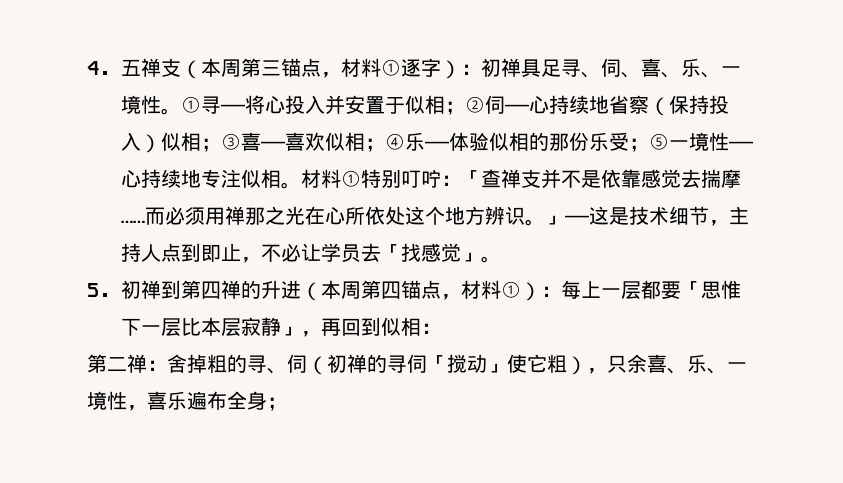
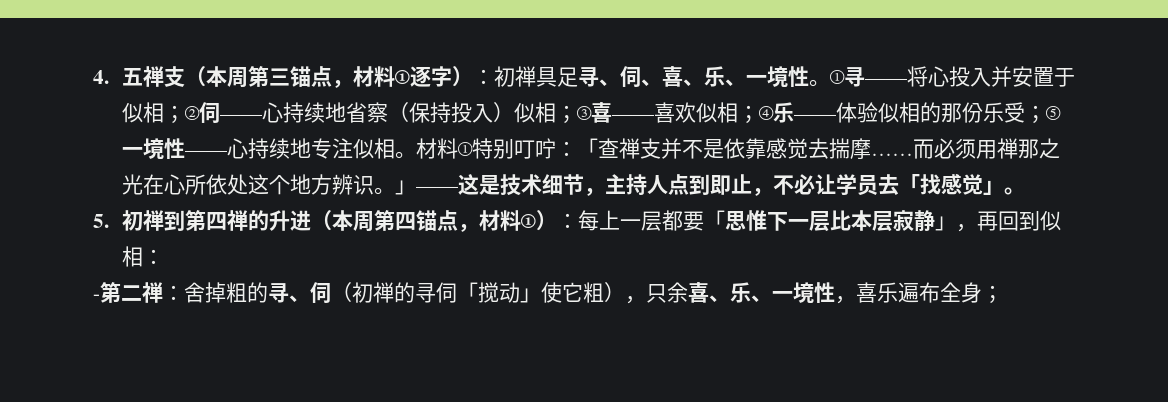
- 第二禅：舍掉粗的寻、伺（初禅的寻伺「搅动」使它粗），只余喜、乐、一境性，喜乐遍布全身；
+ -第二禅：舍掉粗的寻、伺（初禅的寻伺「搅动」使它粗），只余喜、乐、一境性，喜乐遍布全身；

